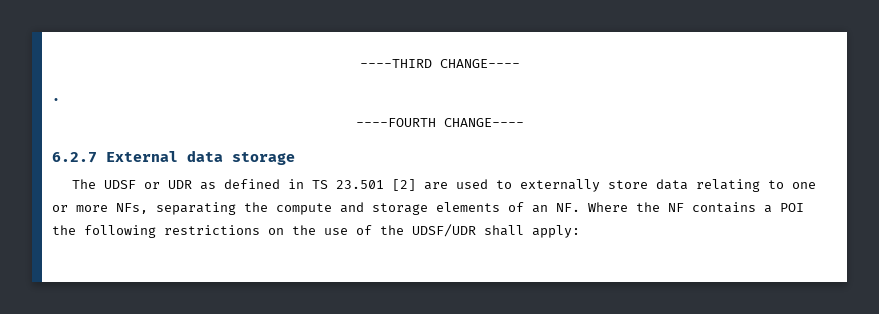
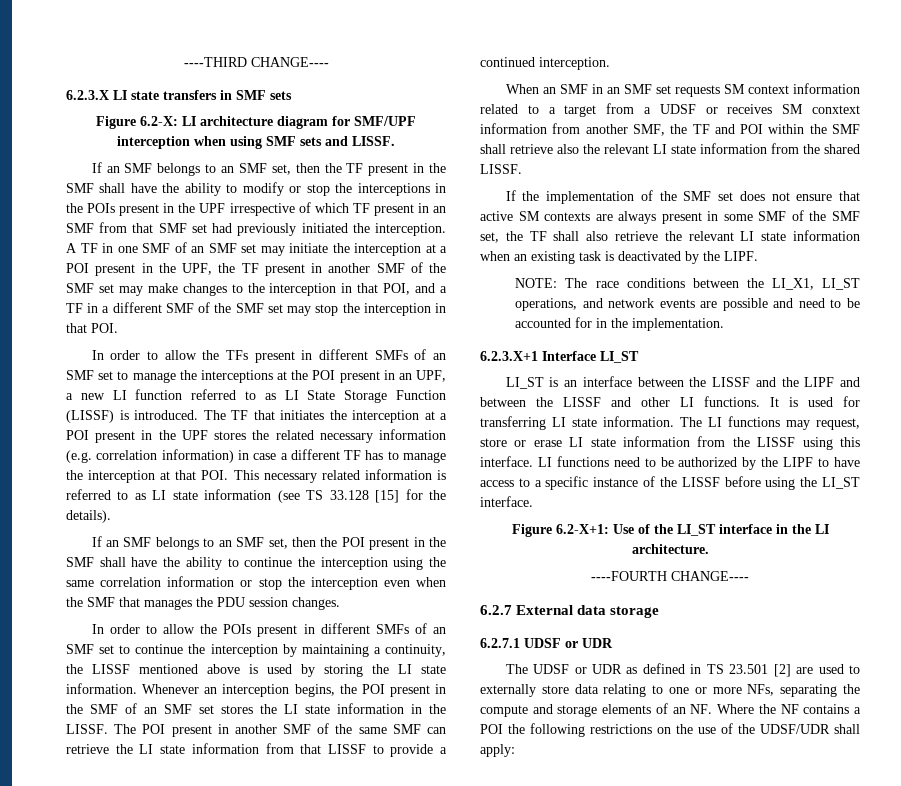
- .
+ 6.2.3.X LI state transfers in SMF sets
+ Figure 6.2-X: LI architecture diagram for SMF/UPF interception when using SMF sets and LISSF.
+ If an SMF belongs to an SMF set, then the TF present in the SMF shall have the ability to modify or stop the interceptions in the POIs present in the UPF irrespective of which TF present in an SMF from that SMF set had previously initiated the interception. A TF in one SMF of an SMF set may initiate the interception at a POI present in the UPF, the TF present in another SMF of the SMF set may make changes to the interception in that POI, and a TF in a different SMF of the SMF set may stop the interception in that POI.
+ In order to allow the TFs present in different SMFs of an SMF set to manage the interceptions at the POI present in an UPF, a new LI function referred to as LI State Storage Function (LISSF) is introduced. The TF that initiates the interception at a POI present in the UPF stores the related necessary information (e.g. correlation information) in case a different TF has to manage the interception at that POI. This necessary related information is referred to as LI state information (see TS 33.128 [15] for the details).
+ If an SMF belongs to an SMF set, then the POI present in the SMF shall have the ability to continue the interception using the same correlation information or stop the interception even when the SMF that manages the PDU session changes.
+ In order to allow the POIs present in different SMFs of an SMF set to continue the interception by maintaining a continuity, the LISSF mentioned above is used by storing the LI state information. Whenever an interception begins, the POI present in the SMF of an SMF set stores the LI state information in the LISSF. The POI present in another SMF of the same SMF can retrieve the LI state information from that LISSF to provide a continued interception.
+ When an SMF in an SMF set requests SM context information related to a target from a UDSF or receives SM conxtext information from another SMF, the TF and POI within the SMF shall retrieve also the relevant LI state information from the shared LISSF.
+ If the implementation of the SMF set does not ensure that active SM contexts are always present in some SMF of the SMF set, the TF shall also retrieve the relevant LI state information when an existing task is deactivated by the LIPF.
+ NOTE: The race conditions between the LI_X1, LI_ST operations, and network events are possible and need to be accounted for in the implementation.
+ 6.2.3.X+1 Interface LI_ST
+ LI_ST is an interface between the LISSF and the LIPF and between the LISSF and other LI functions. It is used for transferring LI state information. The LI functions may request, store or erase LI state information from the LISSF using this interface. LI functions need to be authorized by the LIPF to have access to a specific instance of the LISSF before using the LI_ST interface.
+ Figure 6.2-X+1: Use of the LI_ST interface in the LI architecture.
+ 6.2.7.1 UDSF or UDR

